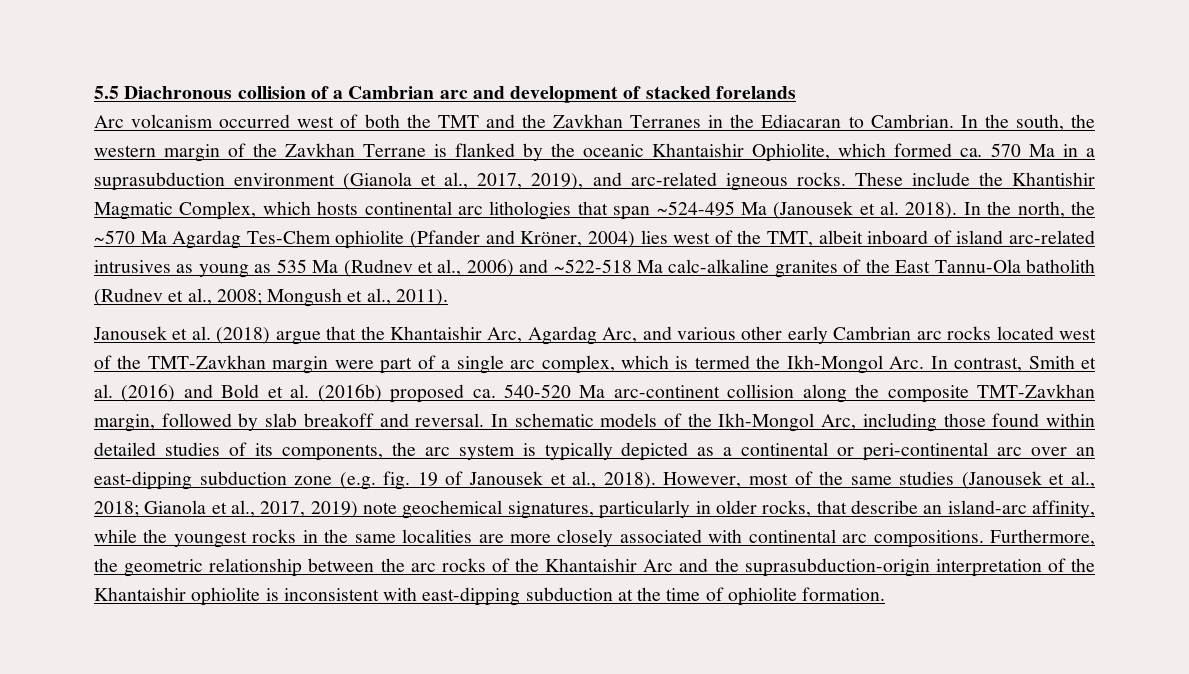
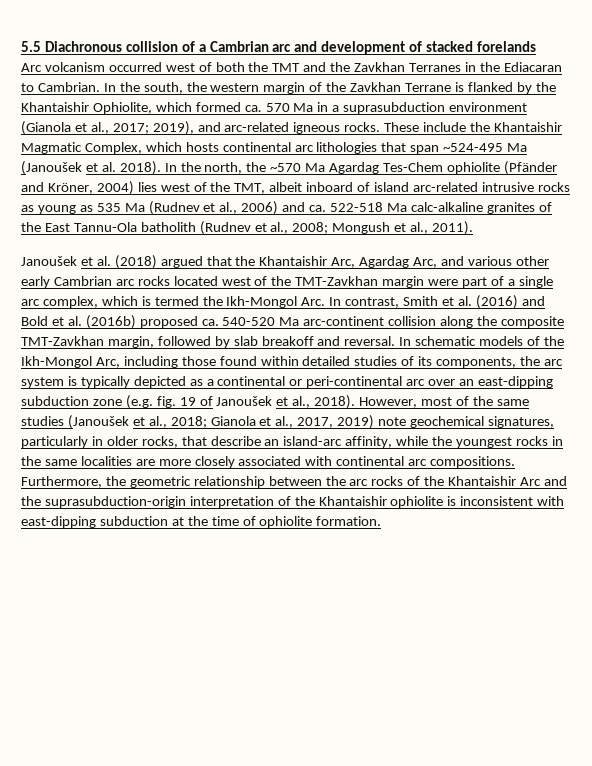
- In the south, the western margin of the Zavkhan Terrane is flanked by the oceanic Khantaishir Ophiolite, which formed ca. 570 Ma in a suprasubduction environment (Gianola et al., 2017, 2019), and arc-related igneous rocks.
+ In the south, the western margin of the Zavkhan Terrane is flanked by the Khantaishir Ophiolite, which formed ca. 570 Ma in a suprasubduction environment (Gianola et al., 2017; 2019), and arc-related igneous rocks.
- These include the Khantishir Magmatic Complex, which hosts continental arc lithologies that span ~524-495 Ma (Janousek et al. 2018).
+ These include the Khantaishir Magmatic Complex, which hosts continental arc lithologies that span ~524-495 Ma (Janoušek et al. 2018).
- In the north, the ~570 Ma Agardag Tes-Chem ophiolite (Pfander and Kröner, 2004) lies west of the TMT, albeit inboard of island arc-related intrusives as young as 535 Ma (Rudnev et al., 2006) and ~522-518 Ma calc-alkaline granites of the East Tannu-Ola batholith (Rudnev et al., 2008; Mongush et al., 2011).
+ In the north, the ~570 Ma Agardag Tes-Chem ophiolite (Pfänder and Kröner, 2004) lies west of the TMT, albeit inboard of island arc-related intrusive rocks as young as 535 Ma (Rudnev et al., 2006) and ca. 522-518 Ma calc-alkaline granites of the East Tannu-Ola batholith (Rudnev et al., 2008; Mongush et al., 2011).
- Janousek et al. (2018) argue that the Khantaishir Arc, Agardag Arc, and various other early Cambrian arc rocks located west of the TMT-Zavkhan margin were part of a single arc complex, which is termed the Ikh-Mongol Arc. In contrast, Smith et al. (2016) and Bold et al. (2016b) proposed ca. 540-520 Ma arc-continent collision along the composite TMT-Zavkhan margin, followed by slab breakoff and reversal.
+ Janoušek et al. (2018) argued that the Khantaishir Arc, Agardag Arc, and various other early Cambrian arc rocks located west of the TMT-Zavkhan margin were part of a single arc complex, which is termed the Ikh-Mongol Arc. In contrast, Smith et al. (2016) and Bold et al. (2016b) proposed ca. 540-520 Ma arc-continent collision along the composite TMT-Zavkhan margin, followed by slab breakoff and reversal.
- In schematic models of the Ikh-Mongol Arc, including those found within detailed studies of its components, the arc system is typically depicted as a continental or peri-continental arc over an east-dipping subduction zone (e.g. fig. 19 of Janousek et al., 2018).
+ In schematic models of the Ikh-Mongol Arc, including those found within detailed studies of its components, the arc system is typically depicted as a continental or peri-continental arc over an east-dipping subduction zone (e.g. fig. 19 of Janoušek et al., 2018).
- However, most of the same studies (Janousek et al., 2018; Gianola et al., 2017, 2019) note geochemical signatures, particularly in older rocks, that describe an island-arc affinity, while the youngest rocks in the same localities are more closely associated with continental arc compositions.
+ However, most of the same studies (Janoušek et al., 2018; Gianola et al., 2017, 2019) note geochemical signatures, particularly in older rocks, that describe an island-arc affinity, while the youngest rocks in the same localities are more closely associated with continental arc compositions.

